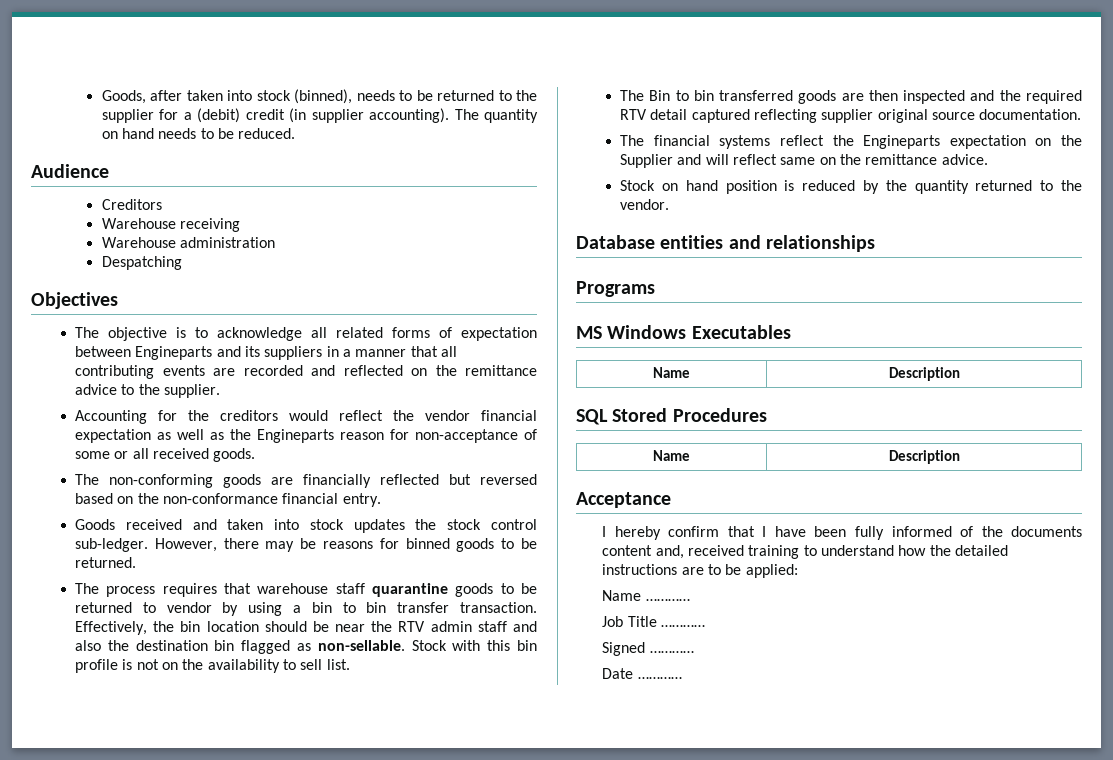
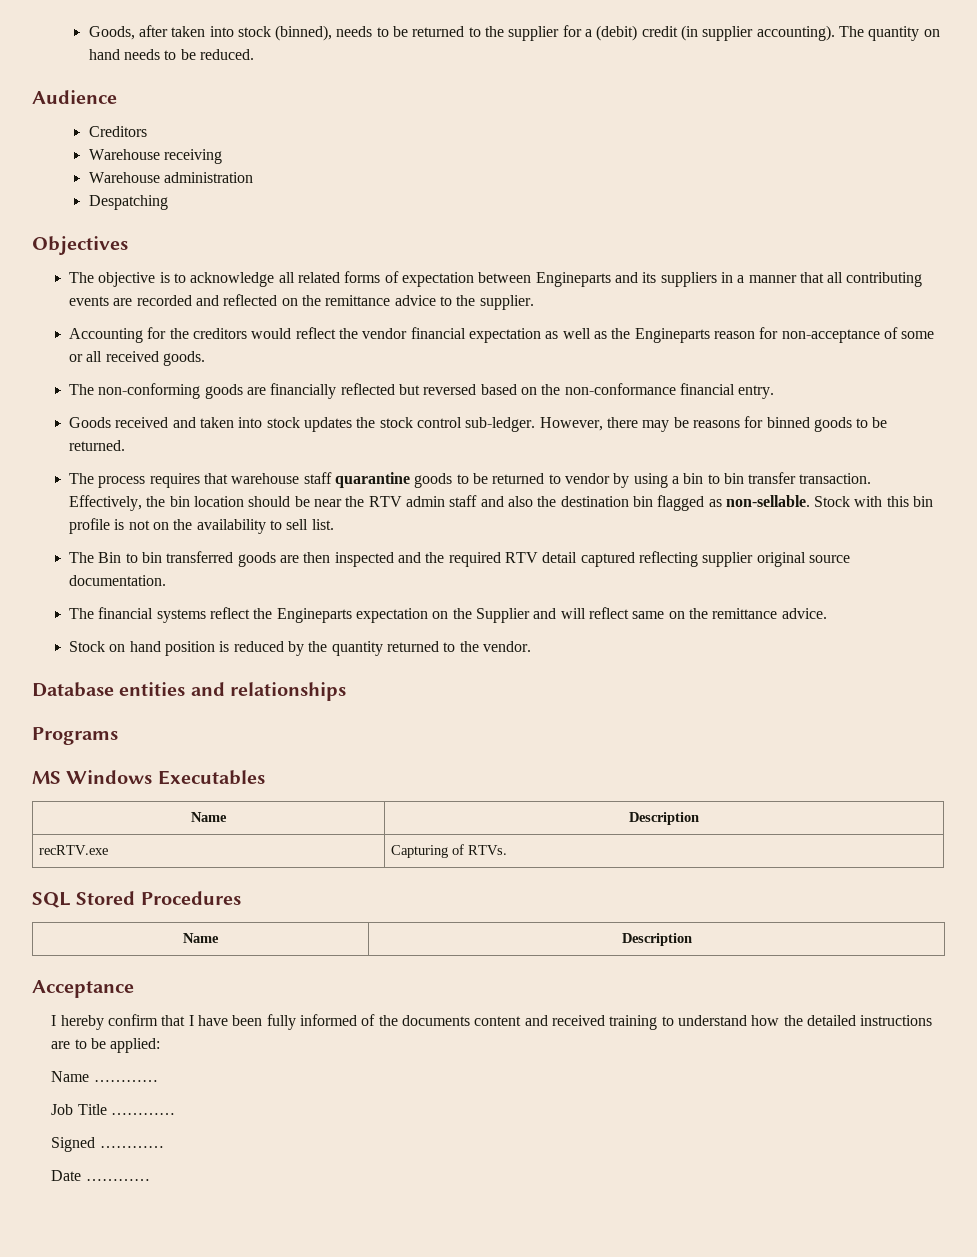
+ recRTV.exe | Capturing of RTVs.
- I hereby confirm that I have been fully informed of the documents content and, received training to understand how the detailed instructions are to be applied:
+ I hereby confirm that I have been fully informed of the documents content and received training to understand how the detailed instructions are to be applied:

